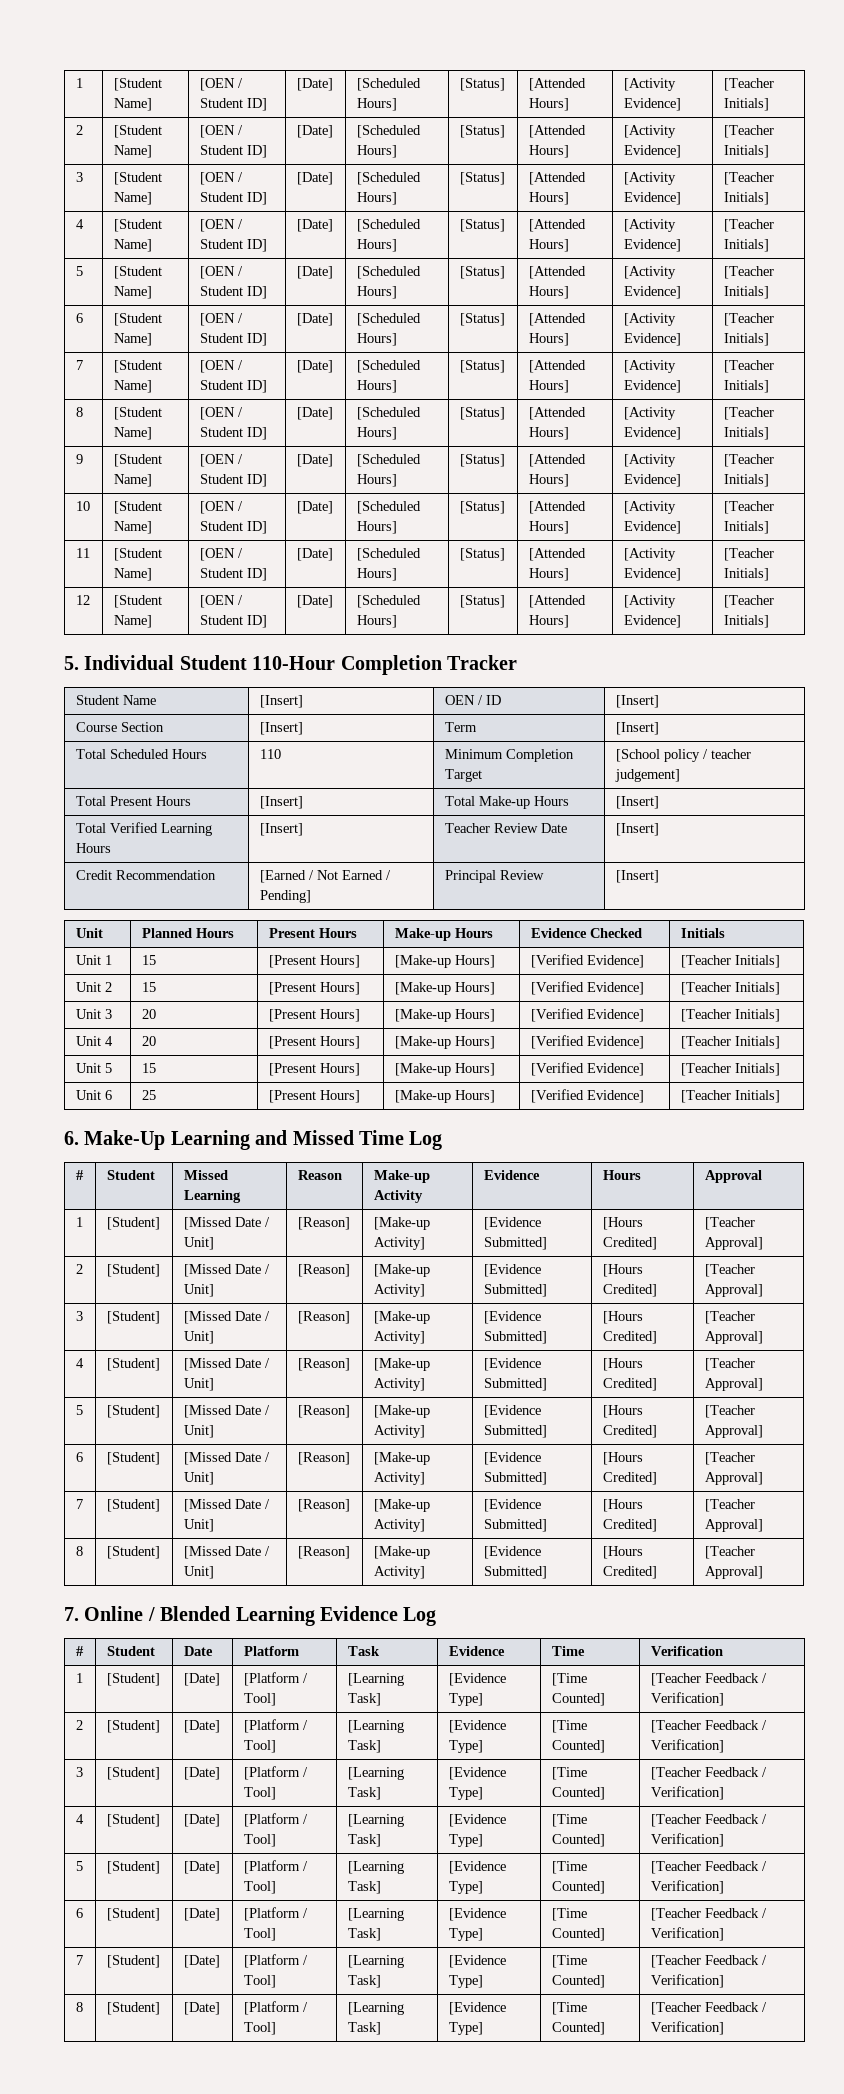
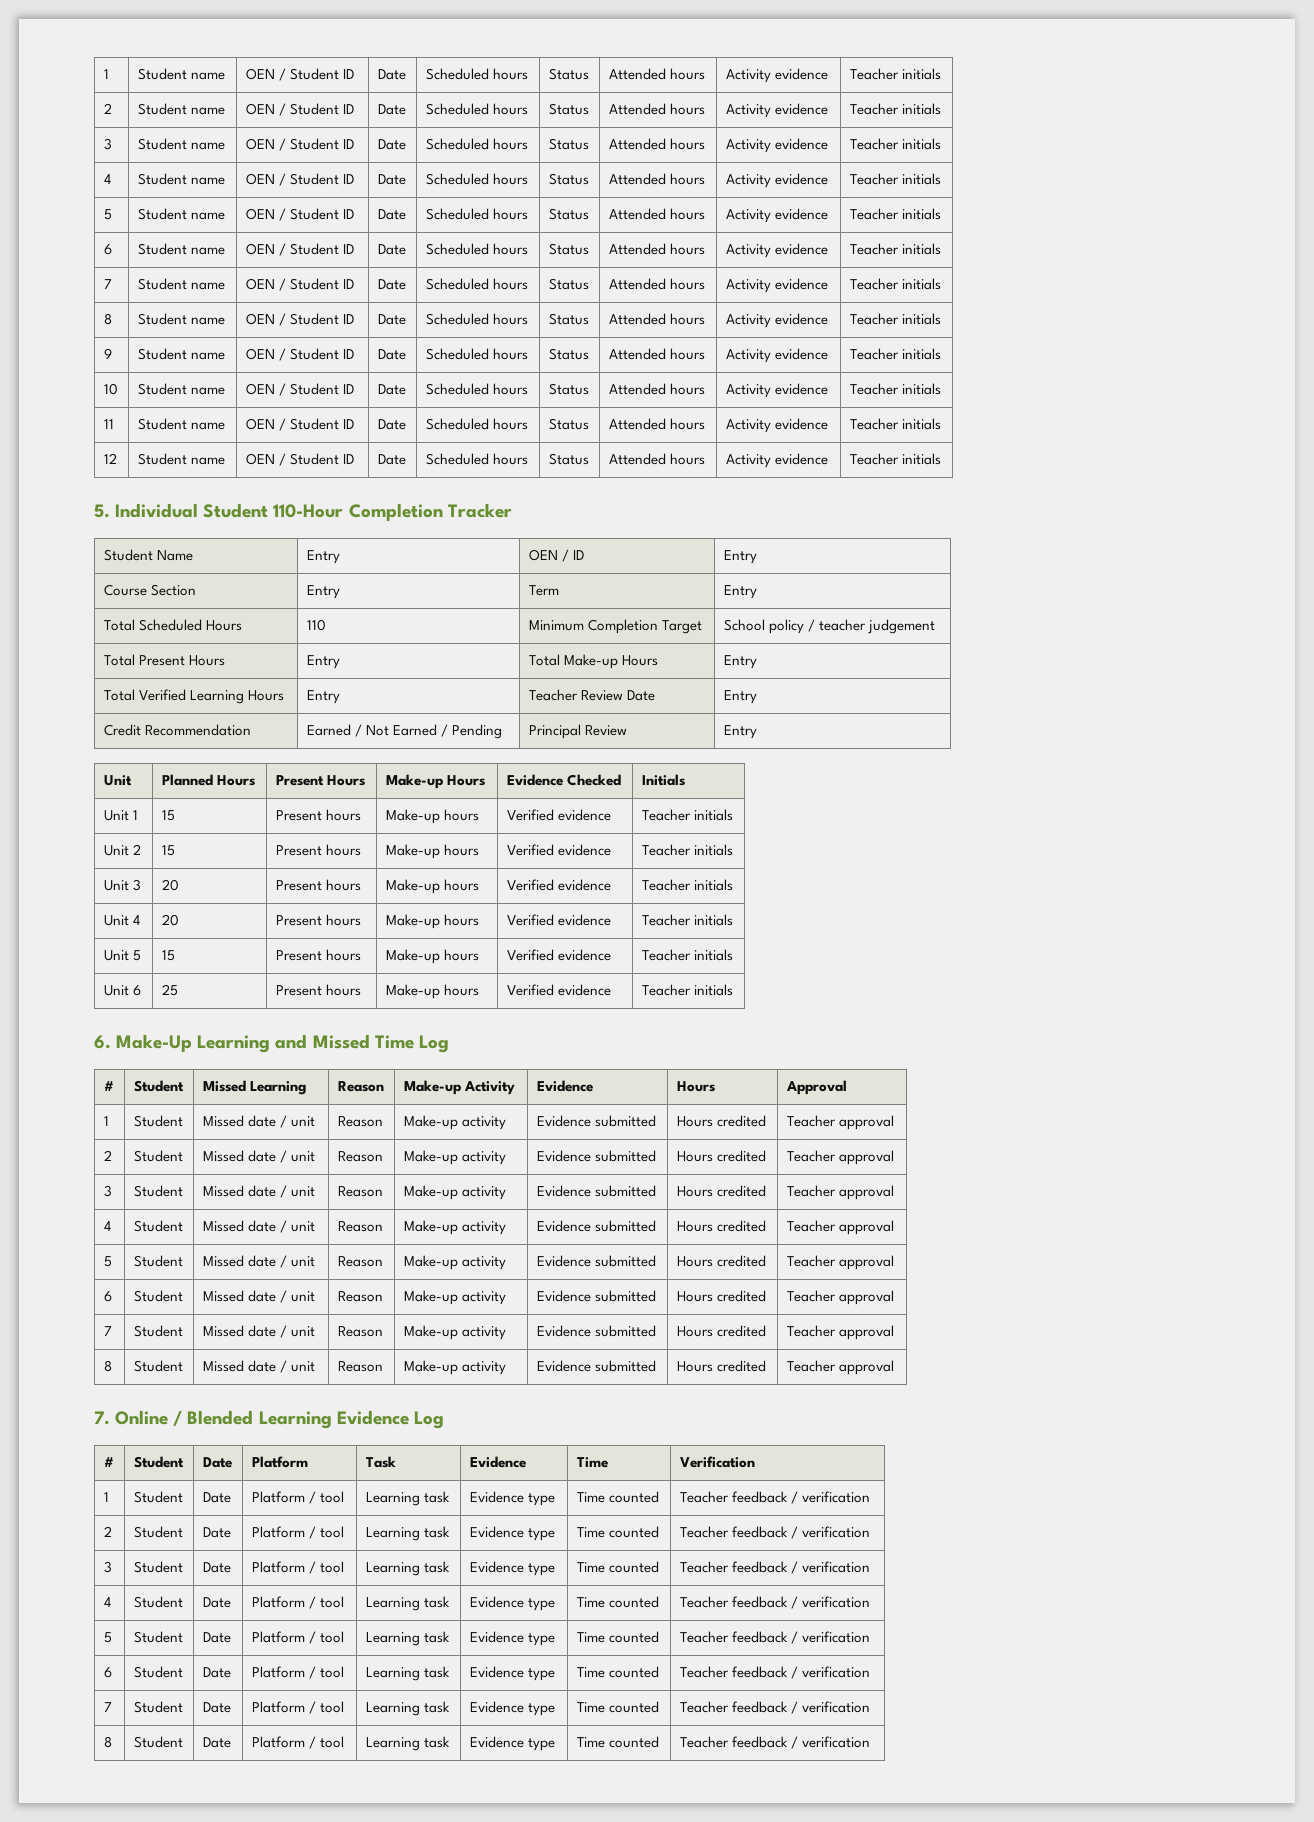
- 1 | [Student Name] | [OEN / Student ID] | [Date] | [Scheduled Hours] | [Status] | [Attended Hours] | [Activity Evidence] | [Teacher Initials]
- 2 | [Student Name] | [OEN / Student ID] | [Date] | [Scheduled Hours] | [Status] | [Attended Hours] | [Activity Evidence] | [Teacher Initials]
- 3 | [Student Name] | [OEN / Student ID] | [Date] | [Scheduled Hours] | [Status] | [Attended Hours] | [Activity Evidence] | [Teacher Initials]
- 4 | [Student Name] | [OEN / Student ID] | [Date] | [Scheduled Hours] | [Status] | [Attended Hours] | [Activity Evidence] | [Teacher Initials]
- 5 | [Student Name] | [OEN / Student ID] | [Date] | [Scheduled Hours] | [Status] | [Attended Hours] | [Activity Evidence] | [Teacher Initials]
- 6 | [Student Name] | [OEN / Student ID] | [Date] | [Scheduled Hours] | [Status] | [Attended Hours] | [Activity Evidence] | [Teacher Initials]
- 7 | [Student Name] | [OEN / Student ID] | [Date] | [Scheduled Hours] | [Status] | [Attended Hours] | [Activity Evidence] | [Teacher Initials]
- 8 | [Student Name] | [OEN / Student ID] | [Date] | [Scheduled Hours] | [Status] | [Attended Hours] | [Activity Evidence] | [Teacher Initials]
- 9 | [Student Name] | [OEN / Student ID] | [Date] | [Scheduled Hours] | [Status] | [Attended Hours] | [Activity Evidence] | [Teacher Initials]
- 10 | [Student Name] | [OEN / Student ID] | [Date] | [Scheduled Hours] | [Status] | [Attended Hours] | [Activity Evidence] | [Teacher Initials]
- 11 | [Student Name] | [OEN / Student ID] | [Date] | [Scheduled Hours] | [Status] | [Attended Hours] | [Activity Evidence] | [Teacher Initials]
- 12 | [Student Name] | [OEN / Student ID] | [Date] | [Scheduled Hours] | [Status] | [Attended Hours] | [Activity Evidence] | [Teacher Initials]
+ 1 | Student name | OEN / Student ID | Date | Scheduled hours | Status | Attended hours | Activity evidence | Teacher initials
+ 2 | Student name | OEN / Student ID | Date | Scheduled hours | Status | Attended hours | Activity evidence | Teacher initials
+ 3 | Student name | OEN / Student ID | Date | Scheduled hours | Status | Attended hours | Activity evidence | Teacher initials
+ 4 | Student name | OEN / Student ID | Date | Scheduled hours | Status | Attended hours | Activity evidence | Teacher initials
+ 5 | Student name | OEN / Student ID | Date | Scheduled hours | Status | Attended hours | Activity evidence | Teacher initials
+ 6 | Student name | OEN / Student ID | Date | Scheduled hours | Status | Attended hours | Activity evidence | Teacher initials
+ 7 | Student name | OEN / Student ID | Date | Scheduled hours | Status | Attended hours | Activity evidence | Teacher initials
+ 8 | Student name | OEN / Student ID | Date | Scheduled hours | Status | Attended hours | Activity evidence | Teacher initials
+ 9 | Student name | OEN / Student ID | Date | Scheduled hours | Status | Attended hours | Activity evidence | Teacher initials
+ 10 | Student name | OEN / Student ID | Date | Scheduled hours | Status | Attended hours | Activity evidence | Teacher initials
+ 11 | Student name | OEN / Student ID | Date | Scheduled hours | Status | Attended hours | Activity evidence | Teacher initials
+ 12 | Student name | OEN / Student ID | Date | Scheduled hours | Status | Attended hours | Activity evidence | Teacher initials
- Student Name | [Insert] | OEN / ID | [Insert]
+ Student Name | Entry | OEN / ID | Entry
- Course Section | [Insert] | Term | [Insert]
+ Course Section | Entry | Term | Entry
- Total Scheduled Hours | 110 | Minimum Completion Target | [School policy / teacher judgement]
+ Total Scheduled Hours | 110 | Minimum Completion Target | School policy / teacher judgement
- Total Present Hours | [Insert] | Total Make-up Hours | [Insert]
+ Total Present Hours | Entry | Total Make-up Hours | Entry
- Total Verified Learning Hours | [Insert] | Teacher Review Date | [Insert]
+ Total Verified Learning Hours | Entry | Teacher Review Date | Entry
- Credit Recommendation | [Earned / Not Earned / Pending] | Principal Review | [Insert]
+ Credit Recommendation | Earned / Not Earned / Pending | Principal Review | Entry
- Unit 1 | 15 | [Present Hours] | [Make-up Hours] | [Verified Evidence] | [Teacher Initials]
- Unit 2 | 15 | [Present Hours] | [Make-up Hours] | [Verified Evidence] | [Teacher Initials]
- Unit 3 | 20 | [Present Hours] | [Make-up Hours] | [Verified Evidence] | [Teacher Initials]
- Unit 4 | 20 | [Present Hours] | [Make-up Hours] | [Verified Evidence] | [Teacher Initials]
- Unit 5 | 15 | [Present Hours] | [Make-up Hours] | [Verified Evidence] | [Teacher Initials]
- Unit 6 | 25 | [Present Hours] | [Make-up Hours] | [Verified Evidence] | [Teacher Initials]
+ Unit 1 | 15 | Present hours | Make-up hours | Verified evidence | Teacher initials
+ Unit 2 | 15 | Present hours | Make-up hours | Verified evidence | Teacher initials
+ Unit 3 | 20 | Present hours | Make-up hours | Verified evidence | Teacher initials
+ Unit 4 | 20 | Present hours | Make-up hours | Verified evidence | Teacher initials
+ Unit 5 | 15 | Present hours | Make-up hours | Verified evidence | Teacher initials
+ Unit 6 | 25 | Present hours | Make-up hours | Verified evidence | Teacher initials
- 1 | [Student] | [Missed Date / Unit] | [Reason] | [Make-up Activity] | [Evidence Submitted] | [Hours Credited] | [Teacher Approval]
- 2 | [Student] | [Missed Date / Unit] | [Reason] | [Make-up Activity] | [Evidence Submitted] | [Hours Credited] | [Teacher Approval]
- 3 | [Student] | [Missed Date / Unit] | [Reason] | [Make-up Activity] | [Evidence Submitted] | [Hours Credited] | [Teacher Approval]
- 4 | [Student] | [Missed Date / Unit] | [Reason] | [Make-up Activity] | [Evidence Submitted] | [Hours Credited] | [Teacher Approval]
- 5 | [Student] | [Missed Date / Unit] | [Reason] | [Make-up Activity] | [Evidence Submitted] | [Hours Credited] | [Teacher Approval]
- 6 | [Student] | [Missed Date / Unit] | [Reason] | [Make-up Activity] | [Evidence Submitted] | [Hours Credited] | [Teacher Approval]
- 7 | [Student] | [Missed Date / Unit] | [Reason] | [Make-up Activity] | [Evidence Submitted] | [Hours Credited] | [Teacher Approval]
- 8 | [Student] | [Missed Date / Unit] | [Reason] | [Make-up Activity] | [Evidence Submitted] | [Hours Credited] | [Teacher Approval]
+ 1 | Student | Missed date / unit | Reason | Make-up activity | Evidence submitted | Hours credited | Teacher approval
+ 2 | Student | Missed date / unit | Reason | Make-up activity | Evidence submitted | Hours credited | Teacher approval
+ 3 | Student | Missed date / unit | Reason | Make-up activity | Evidence submitted | Hours credited | Teacher approval
+ 4 | Student | Missed date / unit | Reason | Make-up activity | Evidence submitted | Hours credited | Teacher approval
+ 5 | Student | Missed date / unit | Reason | Make-up activity | Evidence submitted | Hours credited | Teacher approval
+ 6 | Student | Missed date / unit | Reason | Make-up activity | Evidence submitted | Hours credited | Teacher approval
+ 7 | Student | Missed date / unit | Reason | Make-up activity | Evidence submitted | Hours credited | Teacher approval
+ 8 | Student | Missed date / unit | Reason | Make-up activity | Evidence submitted | Hours credited | Teacher approval
- 1 | [Student] | [Date] | [Platform / Tool] | [Learning Task] | [Evidence Type] | [Time Counted] | [Teacher Feedback / Verification]
- 2 | [Student] | [Date] | [Platform / Tool] | [Learning Task] | [Evidence Type] | [Time Counted] | [Teacher Feedback / Verification]
- 3 | [Student] | [Date] | [Platform / Tool] | [Learning Task] | [Evidence Type] | [Time Counted] | [Teacher Feedback / Verification]
- 4 | [Student] | [Date] | [Platform / Tool] | [Learning Task] | [Evidence Type] | [Time Counted] | [Teacher Feedback / Verification]
- 5 | [Student] | [Date] | [Platform / Tool] | [Learning Task] | [Evidence Type] | [Time Counted] | [Teacher Feedback / Verification]
- 6 | [Student] | [Date] | [Platform / Tool] | [Learning Task] | [Evidence Type] | [Time Counted] | [Teacher Feedback / Verification]
- 7 | [Student] | [Date] | [Platform / Tool] | [Learning Task] | [Evidence Type] | [Time Counted] | [Teacher Feedback / Verification]
- 8 | [Student] | [Date] | [Platform / Tool] | [Learning Task] | [Evidence Type] | [Time Counted] | [Teacher Feedback / Verification]
+ 1 | Student | Date | Platform / tool | Learning task | Evidence type | Time counted | Teacher feedback / verification
+ 2 | Student | Date | Platform / tool | Learning task | Evidence type | Time counted | Teacher feedback / verification
+ 3 | Student | Date | Platform / tool | Learning task | Evidence type | Time counted | Teacher feedback / verification
+ 4 | Student | Date | Platform / tool | Learning task | Evidence type | Time counted | Teacher feedback / verification
+ 5 | Student | Date | Platform / tool | Learning task | Evidence type | Time counted | Teacher feedback / verification
+ 6 | Student | Date | Platform / tool | Learning task | Evidence type | Time counted | Teacher feedback / verification
+ 7 | Student | Date | Platform / tool | Learning task | Evidence type | Time counted | Teacher feedback / verification
+ 8 | Student | Date | Platform / tool | Learning task | Evidence type | Time counted | Teacher feedback / verification

